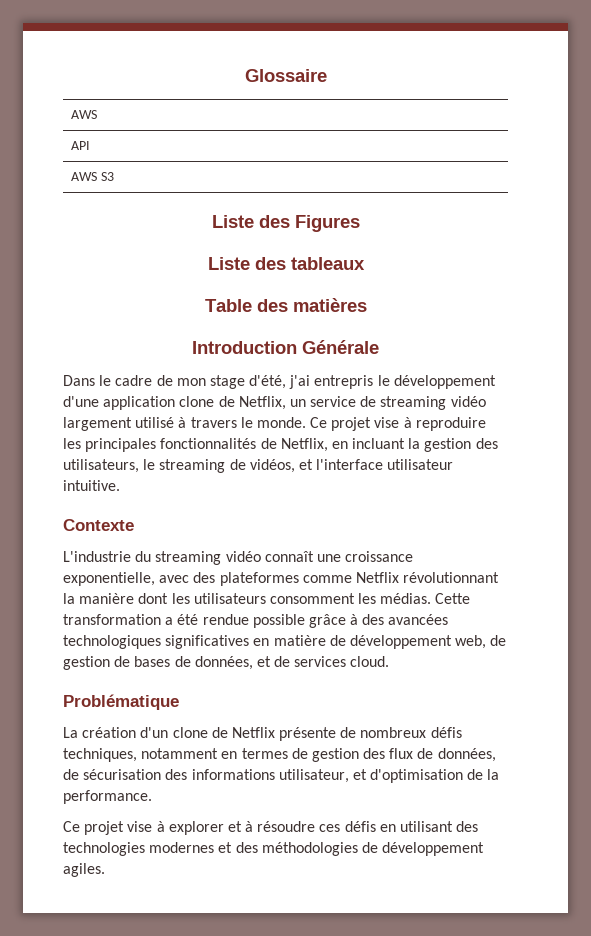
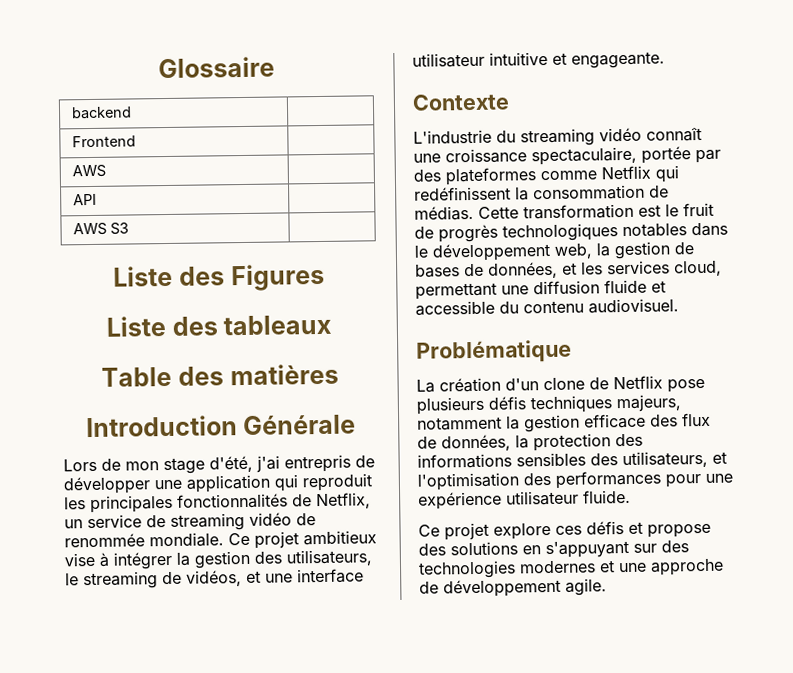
+ backend |
+ Frontend |
- Dans le cadre de mon stage d'été, j'ai entrepris le développement d'une application clone de Netflix, un service de streaming vidéo largement utilisé à travers le monde. Ce projet vise à reproduire les principales fonctionnalités de Netflix, en incluant la gestion des utilisateurs, le streaming de vidéos, et l'interface utilisateur intuitive.
+ Lors de mon stage d'été, j'ai entrepris de développer une application qui reproduit les principales fonctionnalités de Netflix, un service de streaming vidéo de renommée mondiale. Ce projet ambitieux vise à intégrer la gestion des utilisateurs, le streaming de vidéos, et une interface utilisateur intuitive et engageante.
- L'industrie du streaming vidéo connaît une croissance exponentielle, avec des plateformes comme Netflix révolutionnant la manière dont les utilisateurs consomment les médias. Cette transformation a été rendue possible grâce à des avancées technologiques significatives en matière de développement web, de gestion de bases de données, et de services cloud.
+ L'industrie du streaming vidéo connaît une croissance spectaculaire, portée par des plateformes comme Netflix qui redéfinissent la consommation de médias. Cette transformation est le fruit de progrès technologiques notables dans le développement web, la gestion de bases de données, et les services cloud, permettant une diffusion fluide et accessible du contenu audiovisuel.
- La création d'un clone de Netflix présente de nombreux défis techniques, notamment en termes de gestion des flux de données, de sécurisation des informations utilisateur, et d'optimisation de la performance.
- Ce projet vise à explorer et à résoudre ces défis en utilisant des technologies modernes et des méthodologies de développement agiles.
+ La création d'un clone de Netflix pose plusieurs défis techniques majeurs, notamment la gestion efficace des flux de données, la protection des informations sensibles des utilisateurs, et l'optimisation des performances pour une expérience utilisateur fluide.
+ Ce projet explore ces défis et propose des solutions en s'appuyant sur des technologies modernes et une approche de développement agile.

